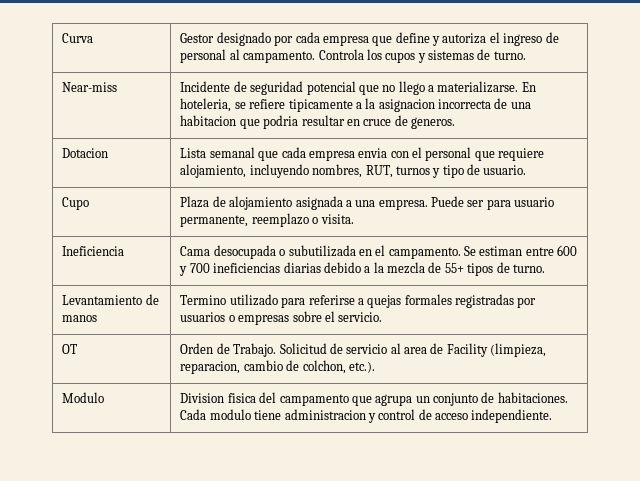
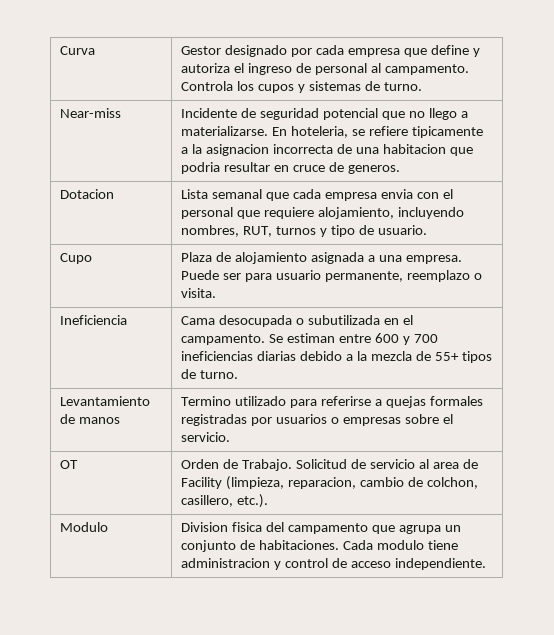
- OT | Orden de Trabajo. Solicitud de servicio al area de Facility (limpieza, reparacion, cambio de colchon, etc.).
+ OT | Orden de Trabajo. Solicitud de servicio al area de Facility (limpieza, reparacion, cambio de colchon, casillero, etc.).

